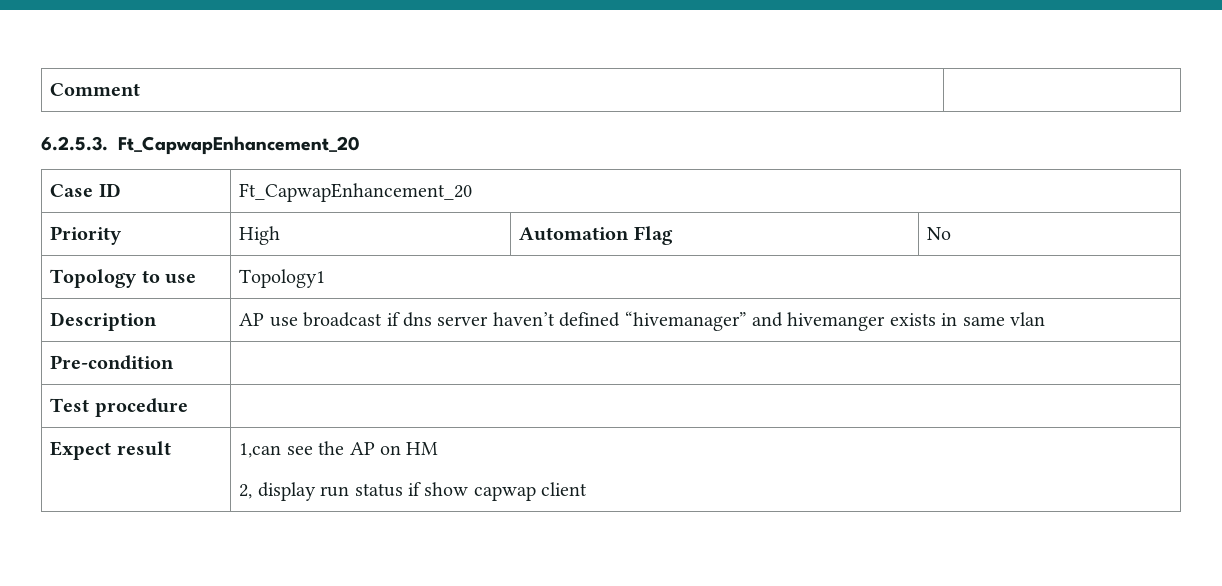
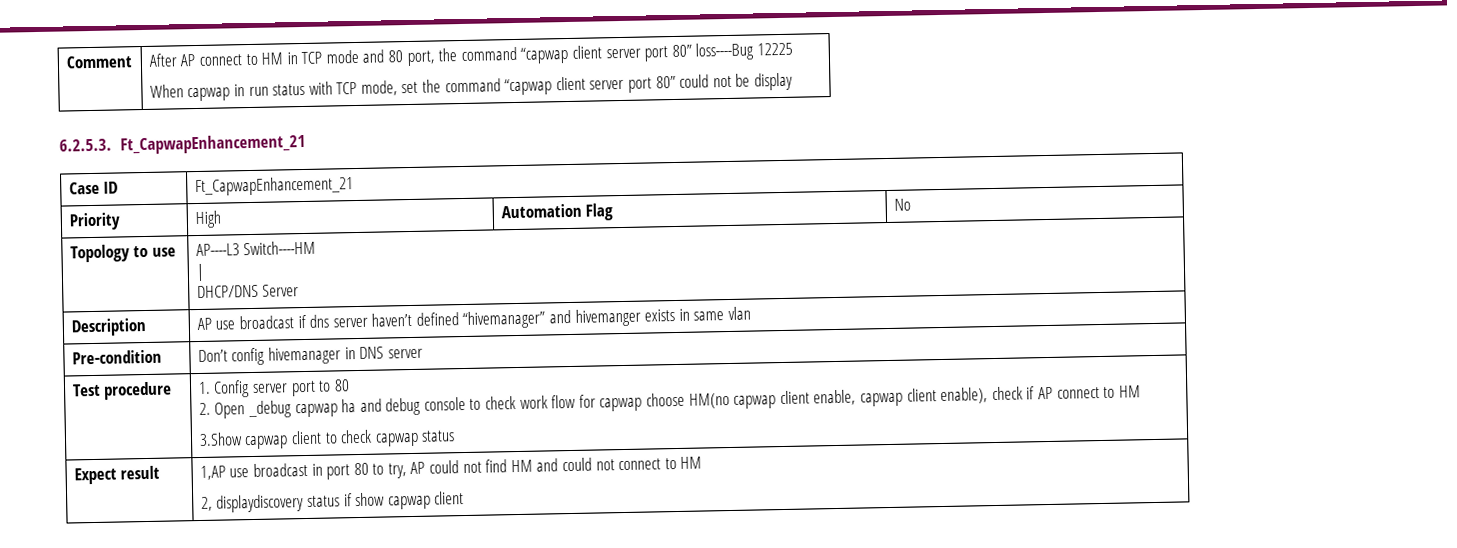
+ After AP connect to HM in TCP mode and 80 port, the command “capwap client server port 80” loss----Bug 12225
+ When capwap in run status with TCP mode, set the command “capwap client server port 80” could not be display
- 6.2.5.3. Ft_CapwapEnhancement_20
+ 6.2.5.3. Ft_CapwapEnhancement_21
- Case ID | Ft_CapwapEnhancement_20
+ Case ID | Ft_CapwapEnhancement_21
- Topology to use | Topology1
+ Topology to use | AP----L3 Switch----HM
+ |
+ DHCP/DNS Server
- Pre-condition |
- Test procedure |
- Expect result | 1,can see the AP on HM
- 2, display run status if show capwap client
+ Pre-condition | Don’t config hivemanager in DNS server
+ Test procedure | 1. Config server port to 80
+ 2. Open _debug capwap ha and debug console to check work flow for capwap choose HM(no capwap client enable, capwap client enable), check if AP connect to HM
+ 3.Show capwap client to check capwap status
+ Expect result | 1,AP use broadcast in port 80 to try, AP could not find HM and could not connect to HM
+ 2, displaydiscovery status if show capwap client

